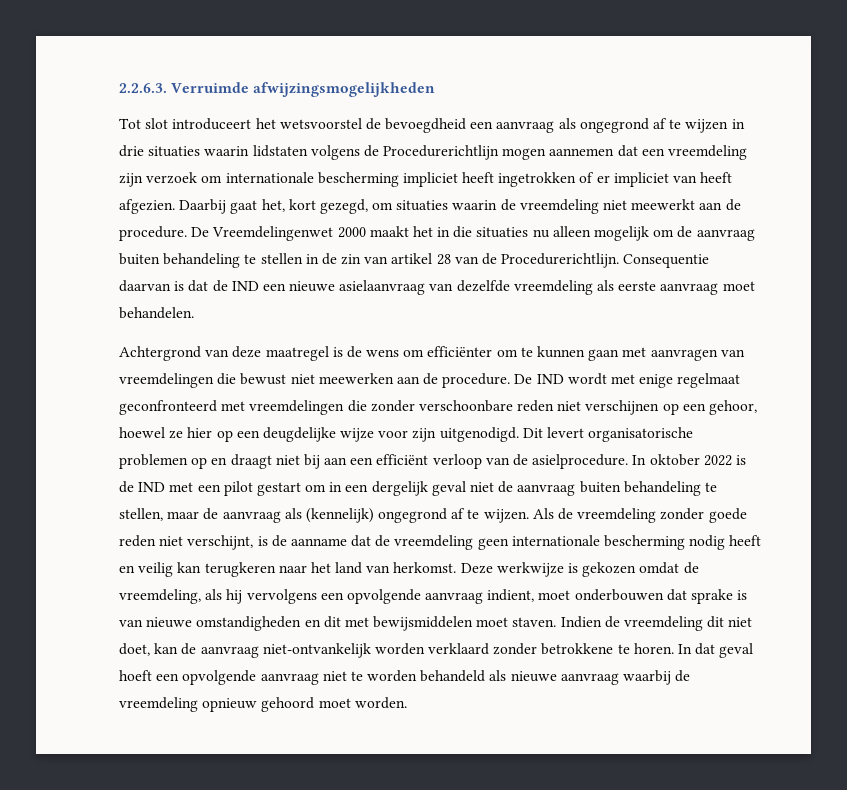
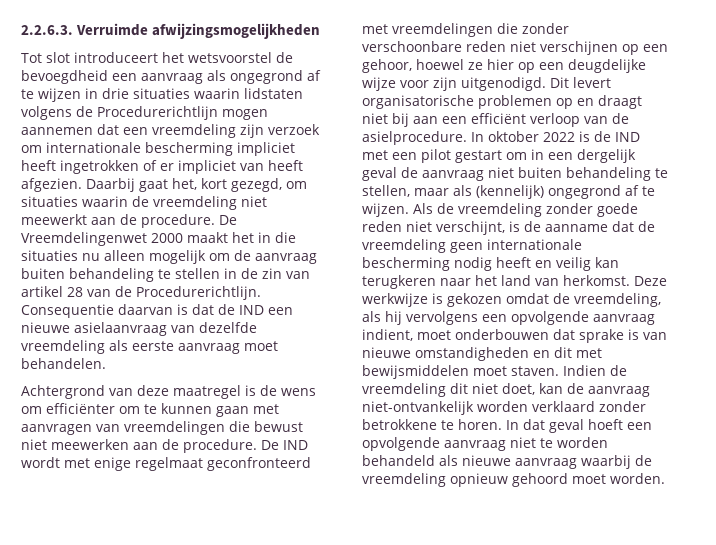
- In oktober 2022 is de IND met een pilot gestart om in een dergelijk geval niet de aanvraag buiten behandeling te stellen, maar de aanvraag als (kennelijk) ongegrond af te wijzen.
+ In oktober 2022 is de IND met een pilot gestart om in een dergelijk geval de aanvraag niet buiten behandeling te stellen, maar als (kennelijk) ongegrond af te wijzen.

